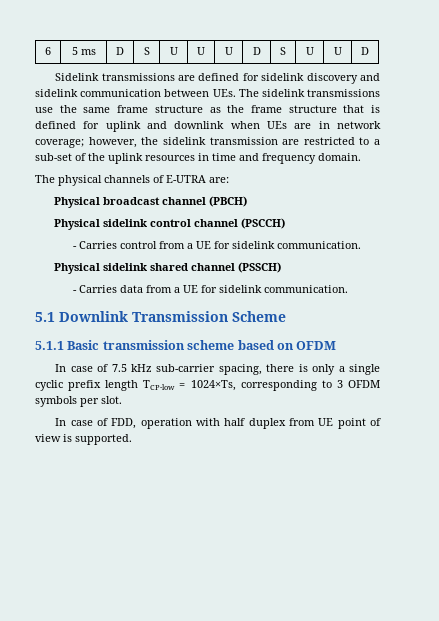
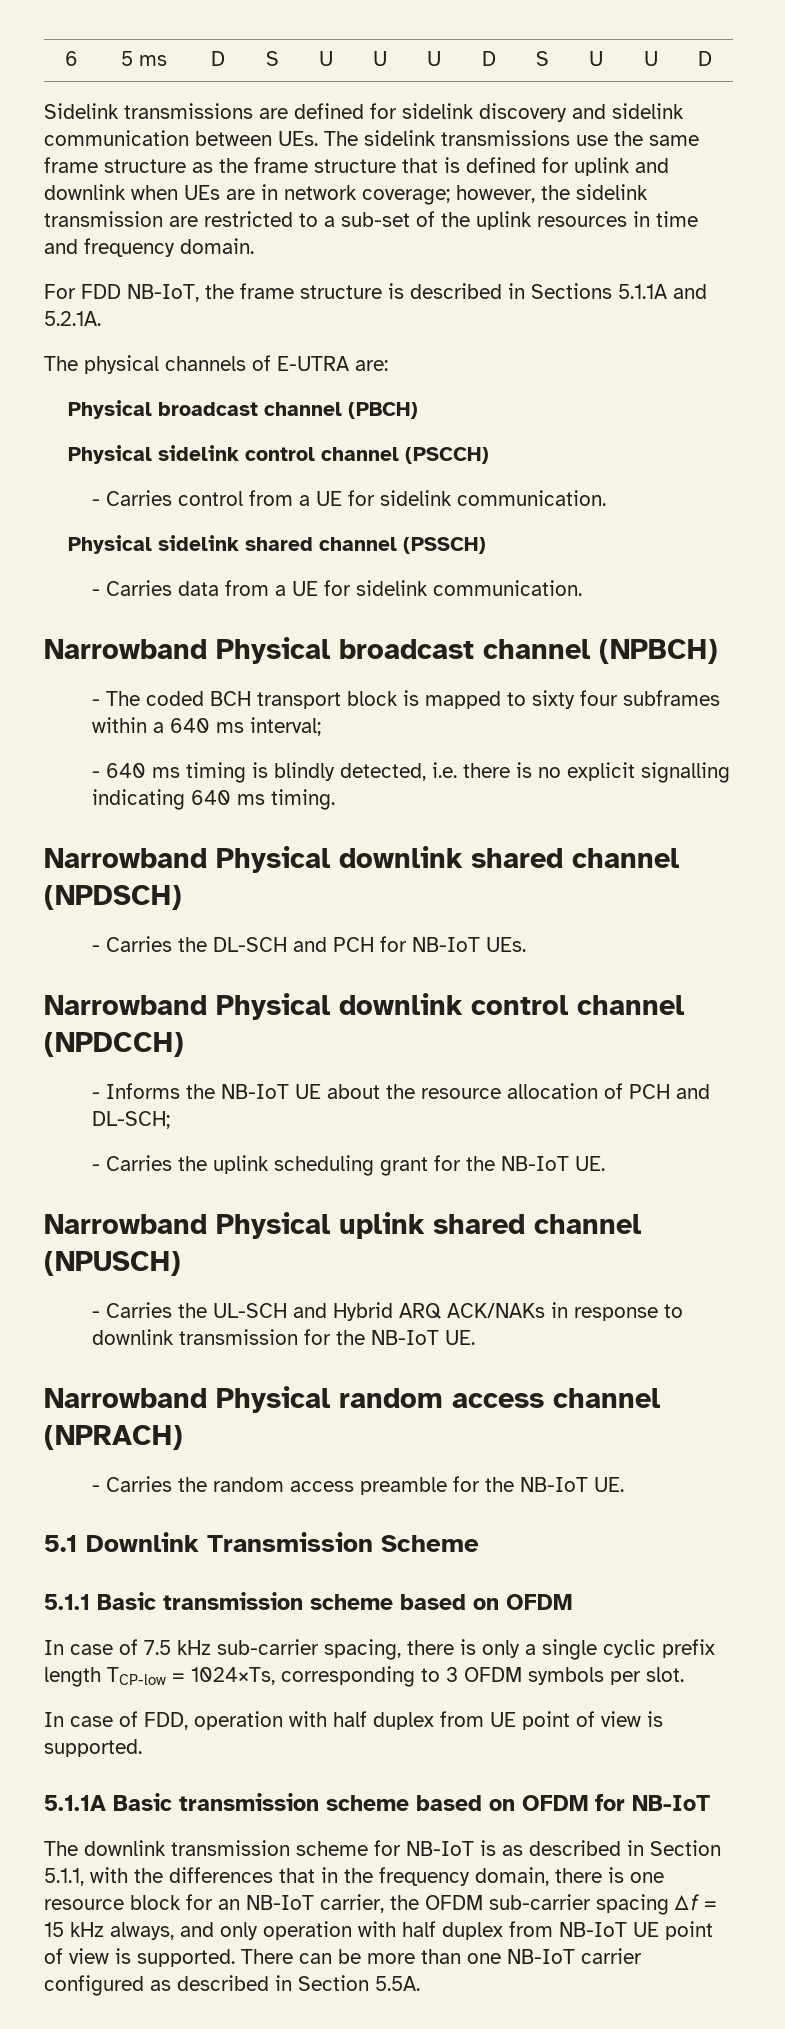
+ For FDD NB-IoT, the frame structure is described in Sections 5.1.1A and 5.2.1A.
+ Narrowband Physical broadcast channel (NPBCH)
+ - The coded BCH transport block is mapped to sixty four subframes within a 640 ms interval;
+ - 640 ms timing is blindly detected, i.e. there is no explicit signalling indicating 640 ms timing.
+ Narrowband Physical downlink shared channel (NPDSCH)
+ - Carries the DL-SCH and PCH for NB-IoT UEs.
+ Narrowband Physical downlink control channel (NPDCCH)
+ - Informs the NB-IoT UE about the resource allocation of PCH and DL-SCH;
+ - Carries the uplink scheduling grant for the NB-IoT UE.
+ Narrowband Physical uplink shared channel (NPUSCH)
+ - Carries the UL-SCH and Hybrid ARQ ACK/NAKs in response to downlink transmission for the NB-IoT UE.
+ Narrowband Physical random access channel (NPRACH)
+ - Carries the random access preamble for the NB-IoT UE.
+ 5.1.1A Basic transmission scheme based on OFDM for NB-IoT
+ The downlink transmission scheme for NB-IoT is as described in Section 5.1.1, with the differences that in the frequency domain, there is one resource block for an NB-IoT carrier, the OFDM sub-carrier spacing Δf = 15 kHz always, and only operation with half duplex from NB-IoT UE point of view is supported. There can be more than one NB-IoT carrier configured as described in Section 5.5A.

